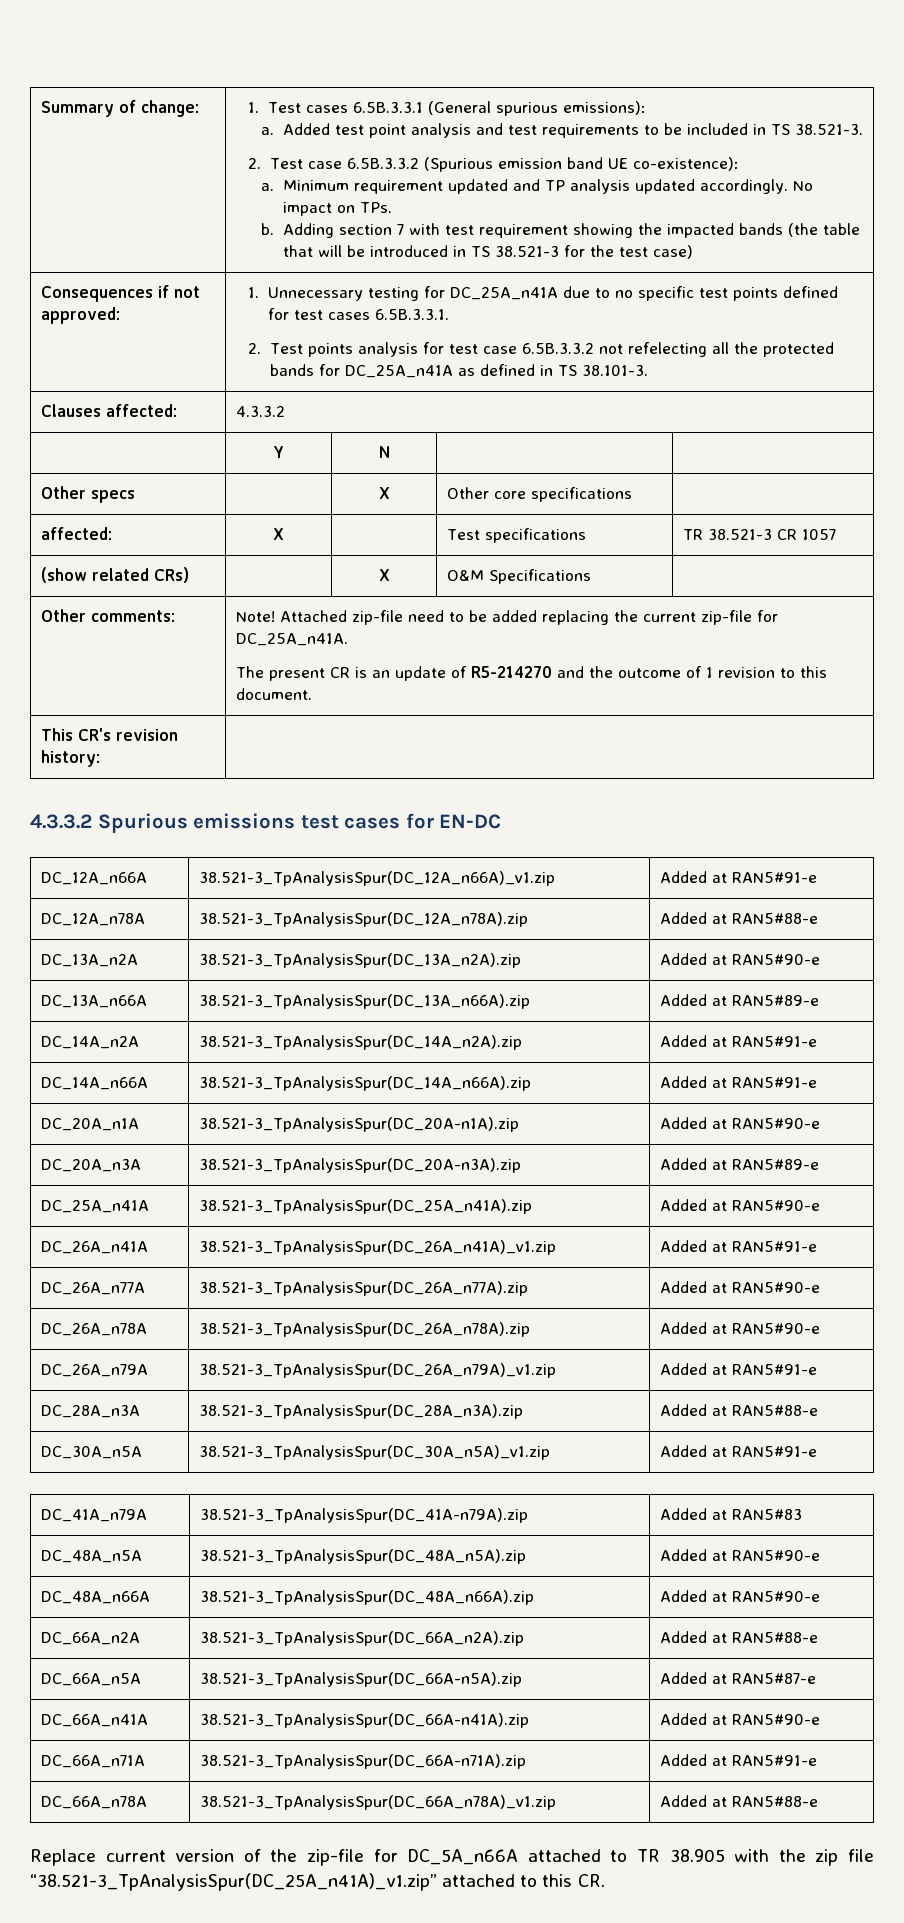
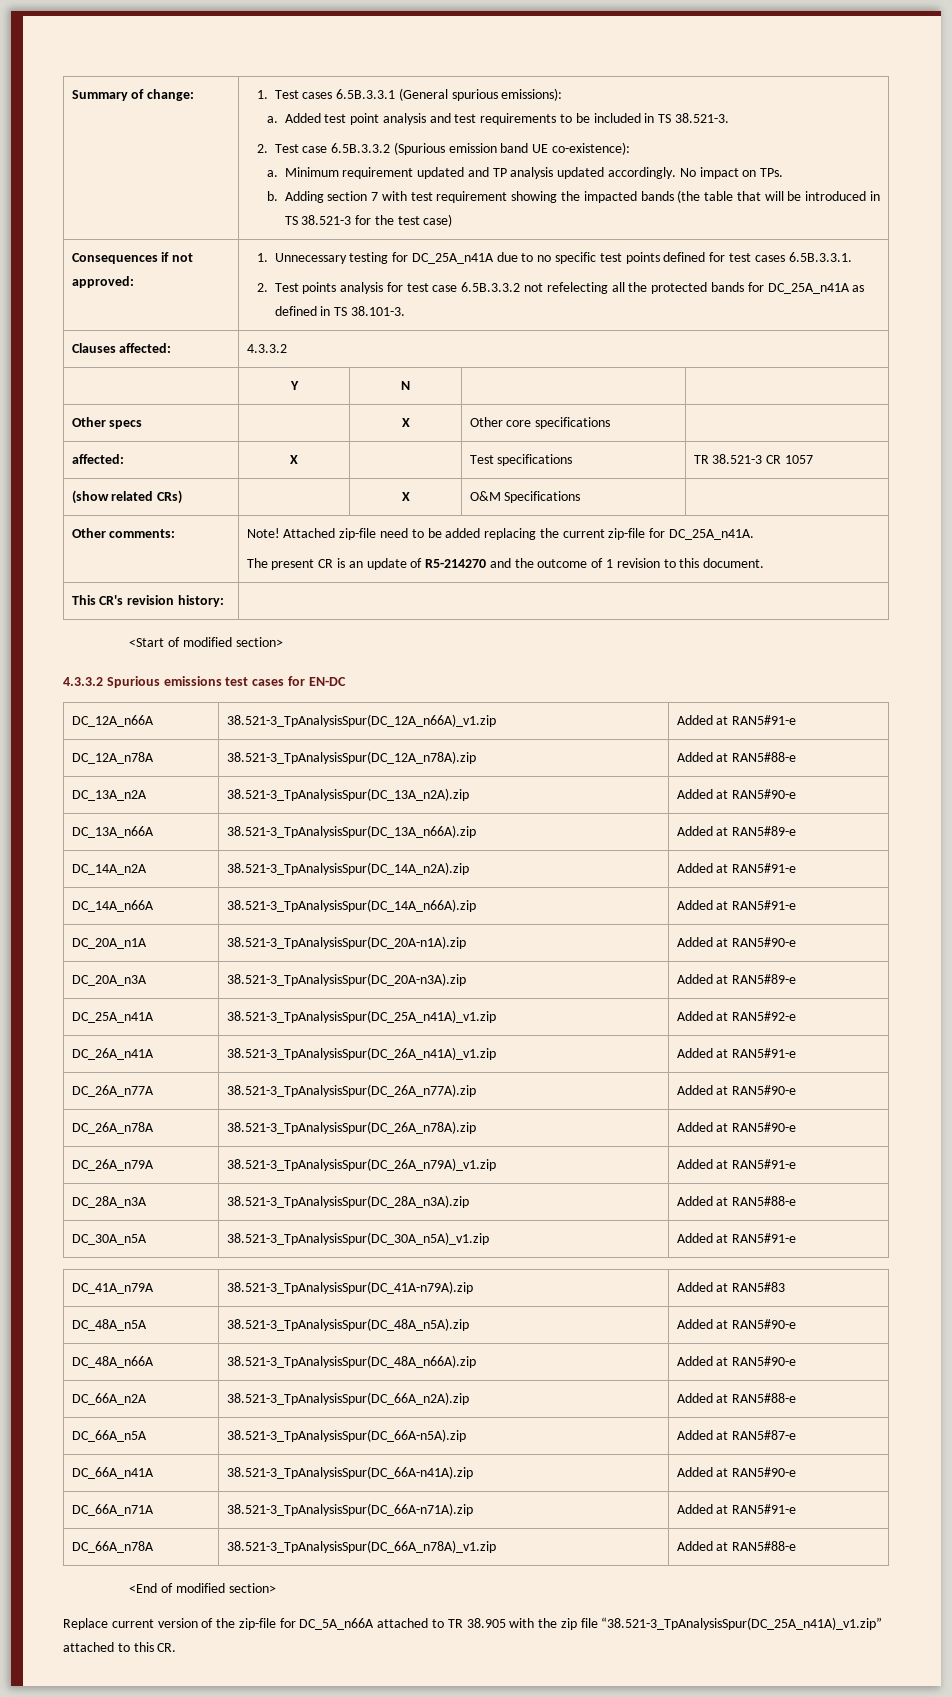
+ <Start of modified section>
- DC_25A_n41A | 38.521-3_TpAnalysisSpur(DC_25A_n41A).zip | Added at RAN5#90-e
+ DC_25A_n41A | 38.521-3_TpAnalysisSpur(DC_25A_n41A)_v1.zip | Added at RAN5#92-e
+ <End of modified section>

